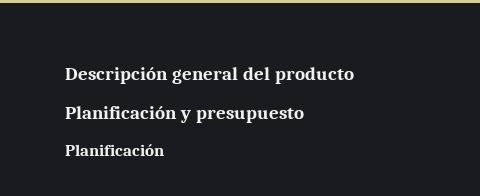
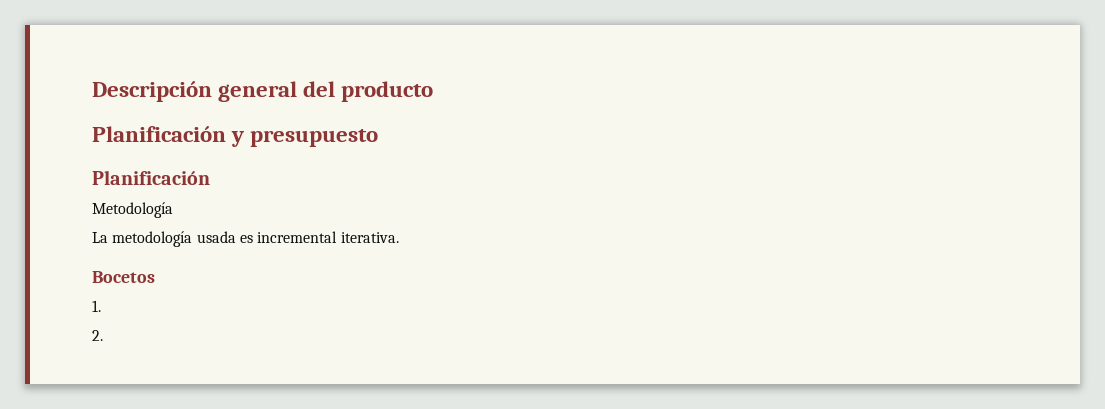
+ Metodología
+ La metodología usada es incremental iterativa.
+ Bocetos
+ 1.
+ 2.

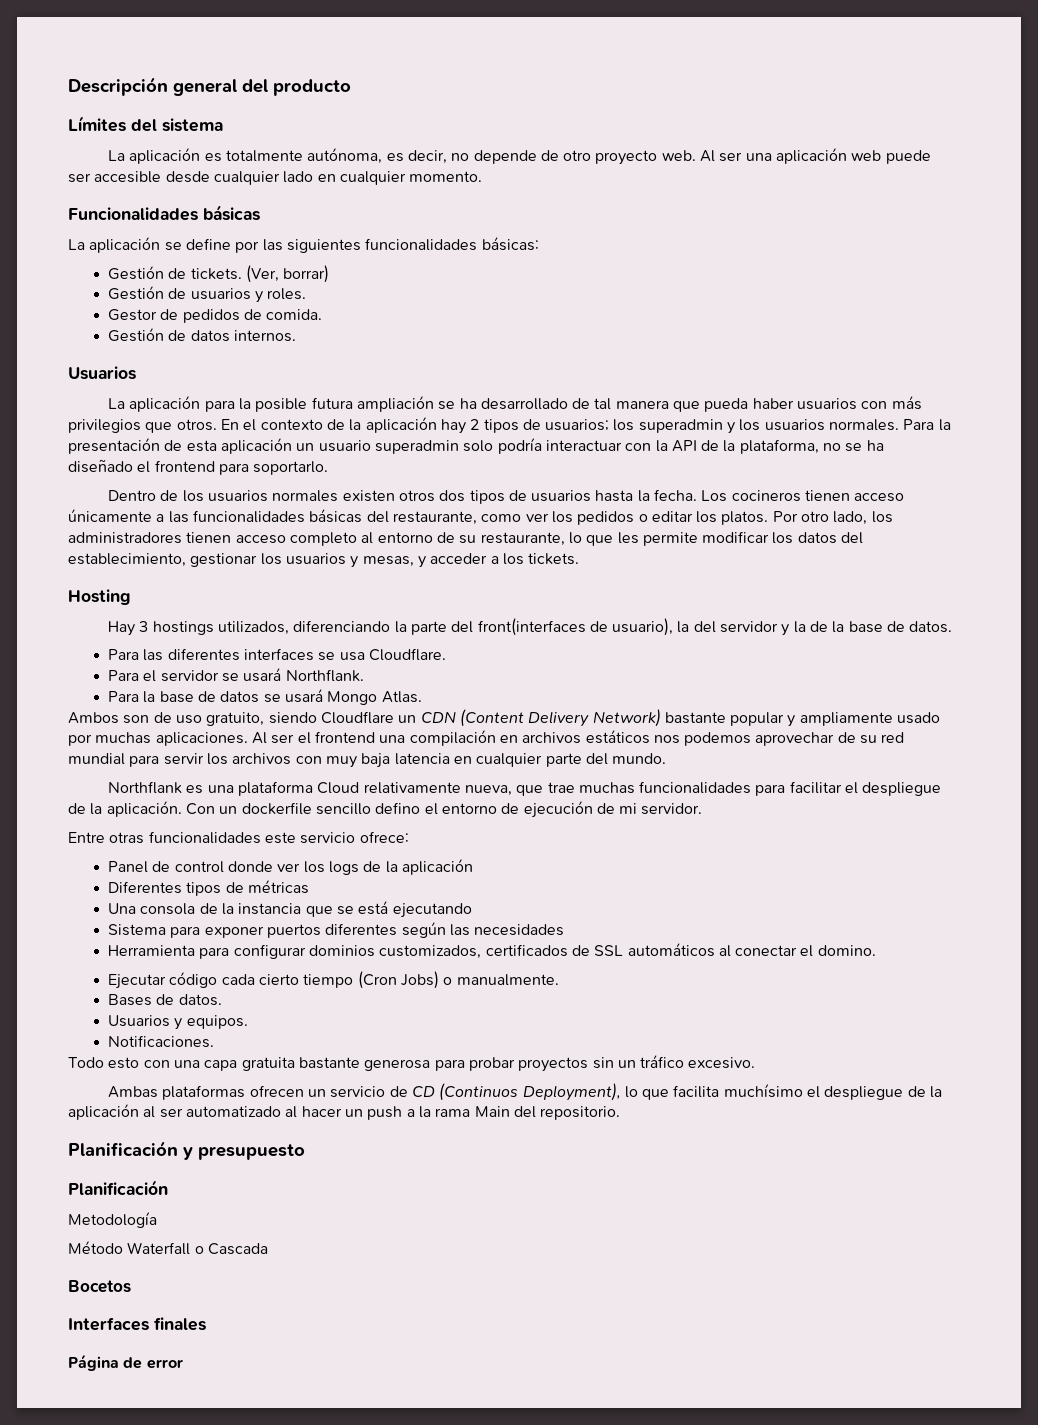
+ Límites del sistema
+ La aplicación es totalmente autónoma, es decir, no depende de otro proyecto web. Al ser una aplicación web puede ser accesible desde cualquier lado en cualquier momento.
+ Funcionalidades básicas
+ La aplicación se define por las siguientes funcionalidades básicas:
+ Gestión de tickets. (Ver, borrar)
+ Gestión de usuarios y roles.
+ Gestor de pedidos de comida.
+ Gestión de datos internos.
+ Usuarios
+ La aplicación para la posible futura ampliación se ha desarrollado de tal manera que pueda haber usuarios con más privilegios que otros. En el contexto de la aplicación hay 2 tipos de usuarios; los superadmin y los usuarios normales. Para la presentación de esta aplicación un usuario superadmin solo podría interactuar con la API de la plataforma, no se ha diseñado el frontend para soportarlo.
+ Dentro de los usuarios normales existen otros dos tipos de usuarios hasta la fecha. Los cocineros tienen acceso únicamente a las funcionalidades básicas del restaurante, como ver los pedidos o editar los platos. Por otro lado, los administradores tienen acceso completo al entorno de su restaurante, lo que les permite modificar los datos del establecimiento, gestionar los usuarios y mesas, y acceder a los tickets.
+ Hosting
+ Hay 3 hostings utilizados, diferenciando la parte del front(interfaces de usuario), la del servidor y la de la base de datos.
+ Para las diferentes interfaces se usa Cloudflare.
+ Para el servidor se usará Northflank.
+ Para la base de datos se usará Mongo Atlas.
+ Ambos son de uso gratuito, siendo Cloudflare un CDN (Content Delivery Network) bastante popular y ampliamente usado por muchas aplicaciones. Al ser el frontend una compilación en archivos estáticos nos podemos aprovechar de su red mundial para servir los archivos con muy baja latencia en cualquier parte del mundo.
+ Northflank es una plataforma Cloud relativamente nueva, que trae muchas funcionalidades para facilitar el despliegue de la aplicación. Con un dockerfile sencillo defino el entorno de ejecución de mi servidor.
+ Entre otras funcionalidades este servicio ofrece:
+ Panel de control donde ver los logs de la aplicación
+ Diferentes tipos de métricas
+ Una consola de la instancia que se está ejecutando
+ Sistema para exponer puertos diferentes según las necesidades
+ Herramienta para configurar dominios customizados, certificados de SSL automáticos al conectar el domino.
+ Ejecutar código cada cierto tiempo (Cron Jobs) o manualmente.
+ Bases de datos.
+ Usuarios y equipos.
+ Notificaciones.
+ Todo esto con una capa gratuita bastante generosa para probar proyectos sin un tráfico excesivo.
+ Ambas plataformas ofrecen un servicio de CD (Continuos Deployment), lo que facilita muchísimo el despliegue de la aplicación al ser automatizado al hacer un push a la rama Main del repositorio.
- La metodología usada es incremental iterativa.
+ Método Waterfall o Cascada
  Bocetos
- 1.
- 2.
+ Interfaces finales
+ Página de error

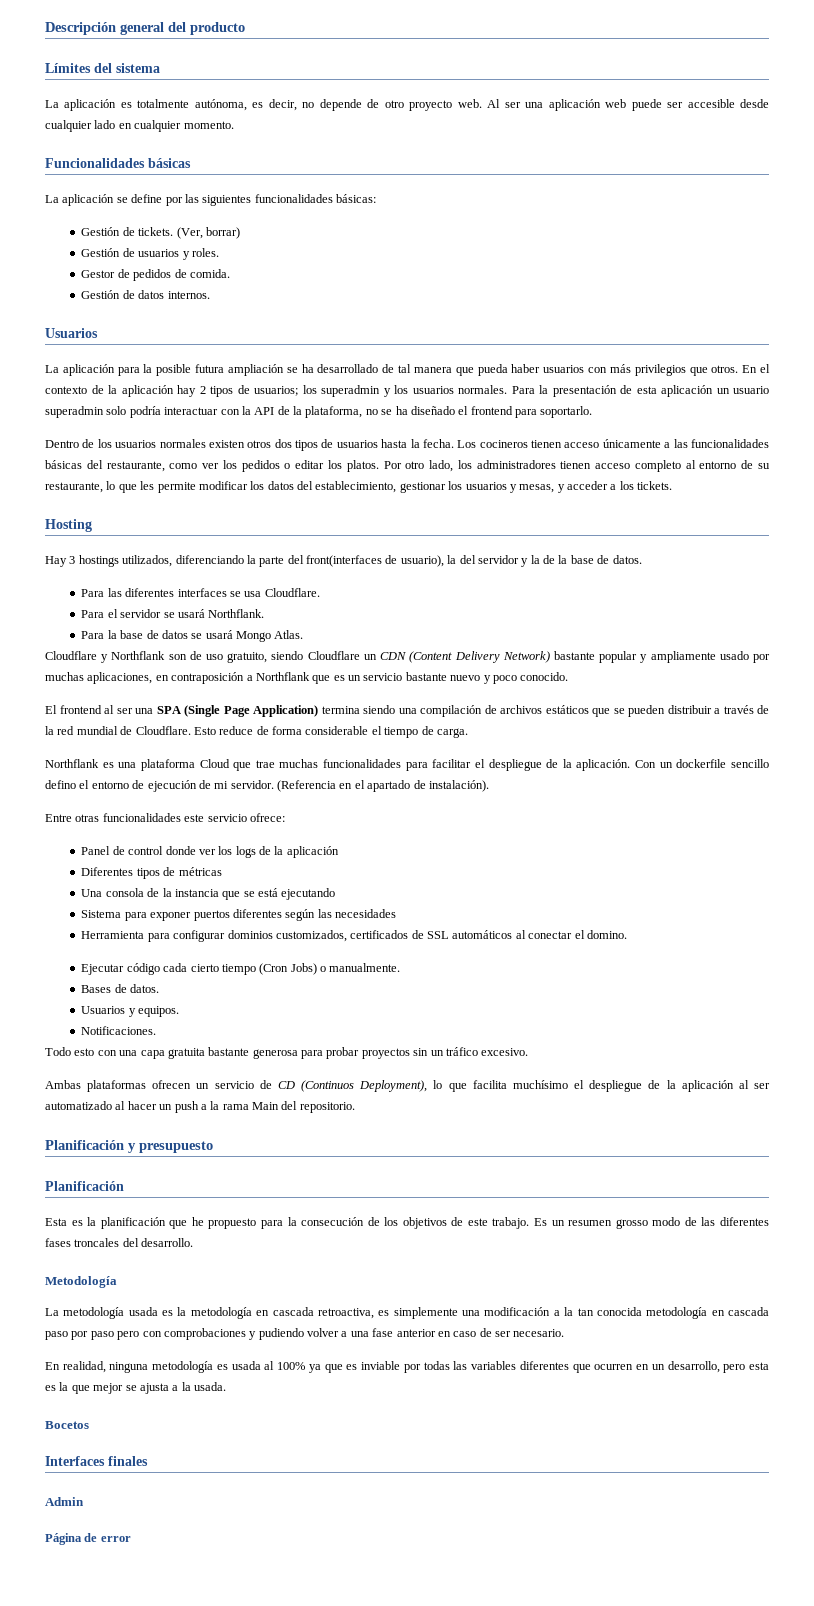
- Ambos son de uso gratuito, siendo Cloudflare un CDN (Content Delivery Network) bastante popular y ampliamente usado por muchas aplicaciones. Al ser el frontend una compilación en archivos estáticos nos podemos aprovechar de su red mundial para servir los archivos con muy baja latencia en cualquier parte del mundo.
+ Cloudflare y Northflank son de uso gratuito, siendo Cloudflare un CDN (Content Delivery Network) bastante popular y ampliamente usado por muchas aplicaciones, en contraposición a Northflank que es un servicio bastante nuevo y poco conocido.
+ El frontend al ser una SPA (Single Page Application) termina siendo una compilación de archivos estáticos que se pueden distribuir a través de la red mundial de Cloudflare. Esto reduce de forma considerable el tiempo de carga.
- Northflank es una plataforma Cloud relativamente nueva, que trae muchas funcionalidades para facilitar el despliegue de la aplicación.
+ Northflank es una plataforma Cloud que trae muchas funcionalidades para facilitar el despliegue de la aplicación.
+ (Referencia en el apartado de instalación).
+ Esta es la planificación que he propuesto para la consecución de los objetivos de este trabajo. Es un resumen grosso modo de las diferentes fases troncales del desarrollo.
  Metodología
- Método Waterfall o Cascada
+ La metodología usada es la metodología en cascada retroactiva, es simplemente una modificación a la tan conocida metodología en cascada paso por paso pero con comprobaciones y pudiendo volver a una fase anterior en caso de ser necesario.
+ En realidad, ninguna metodología es usada al 100% ya que es inviable por todas las variables diferentes que ocurren en un desarrollo, pero esta es la que mejor se ajusta a la usada.
+ Admin

